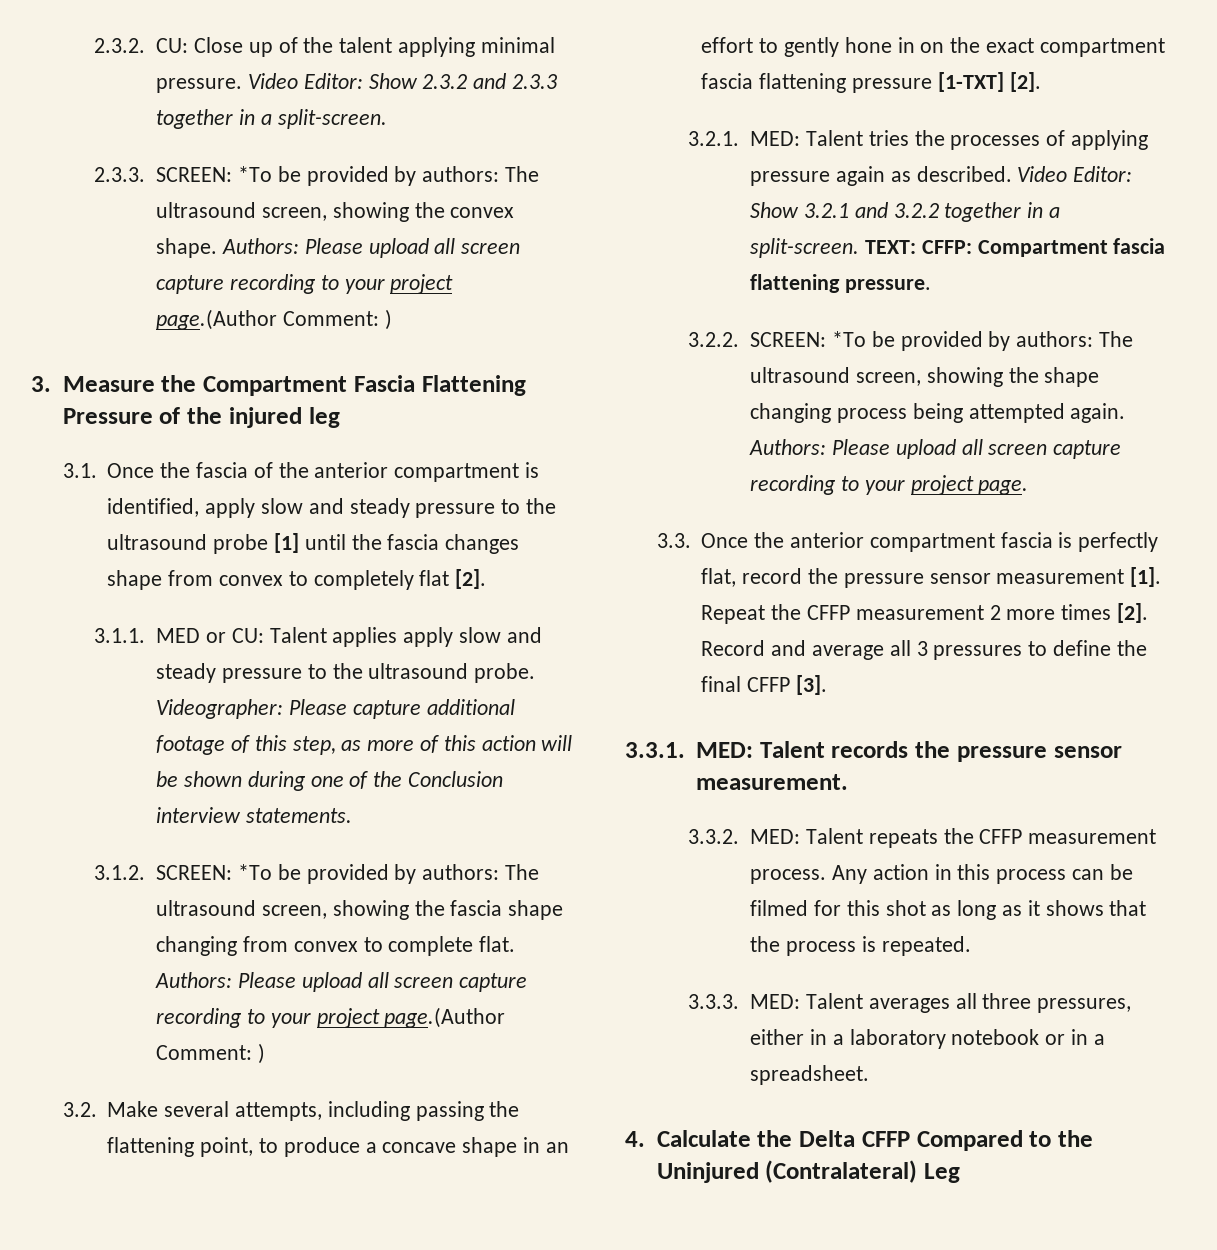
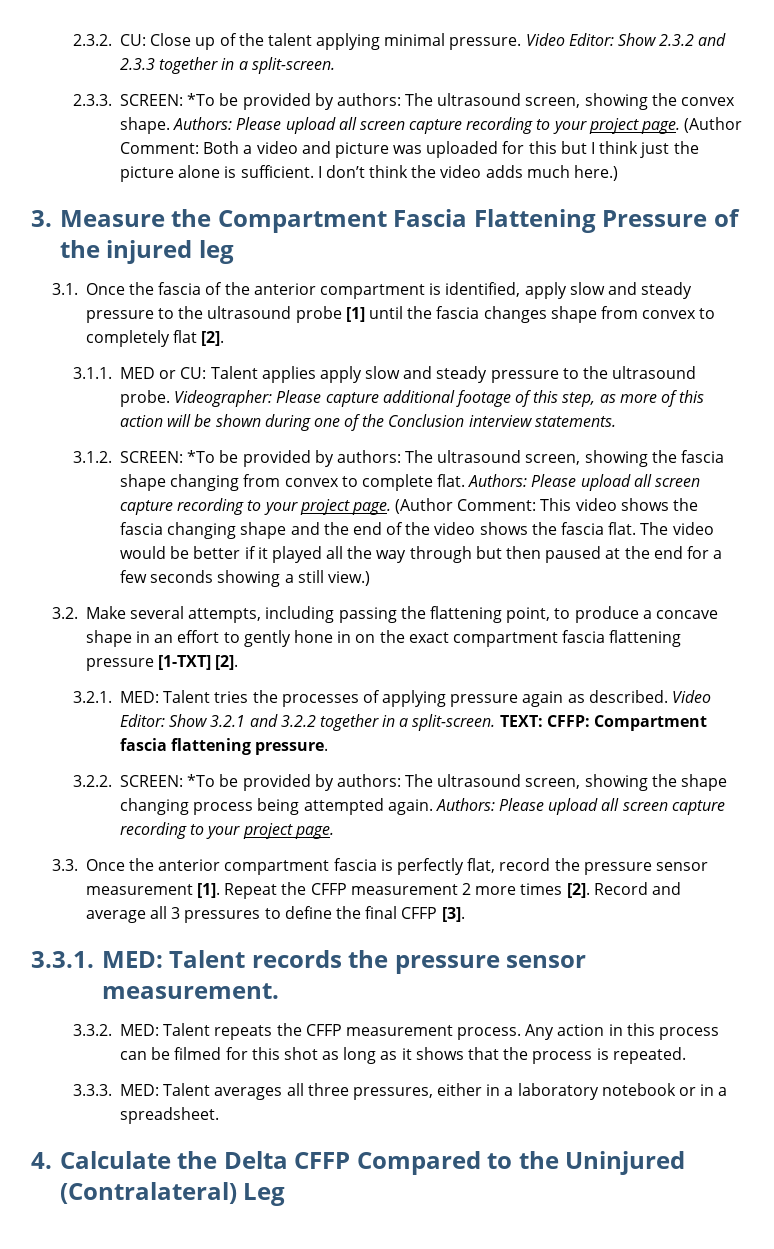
- 2.3.3. SCREEN: *To be provided by authors: The ultrasound screen, showing the convex shape. Authors: Please upload all screen capture recording to your project page.(Author Comment: )
+ 2.3.3. SCREEN: *To be provided by authors: The ultrasound screen, showing the convex shape. Authors: Please upload all screen capture recording to your project page. (Author Comment: Both a video and picture was uploaded for this but I think just the picture alone is sufficient. I don’t think the video adds much here.)
- 3.1.2. SCREEN: *To be provided by authors: The ultrasound screen, showing the fascia shape changing from convex to complete flat. Authors: Please upload all screen capture recording to your project page.(Author Comment: )
+ 3.1.2. SCREEN: *To be provided by authors: The ultrasound screen, showing the fascia shape changing from convex to complete flat. Authors: Please upload all screen capture recording to your project page. (Author Comment: This video shows the fascia changing shape and the end of the video shows the fascia flat. The video would be better if it played all the way through but then paused at the end for a few seconds showing a still view.)

